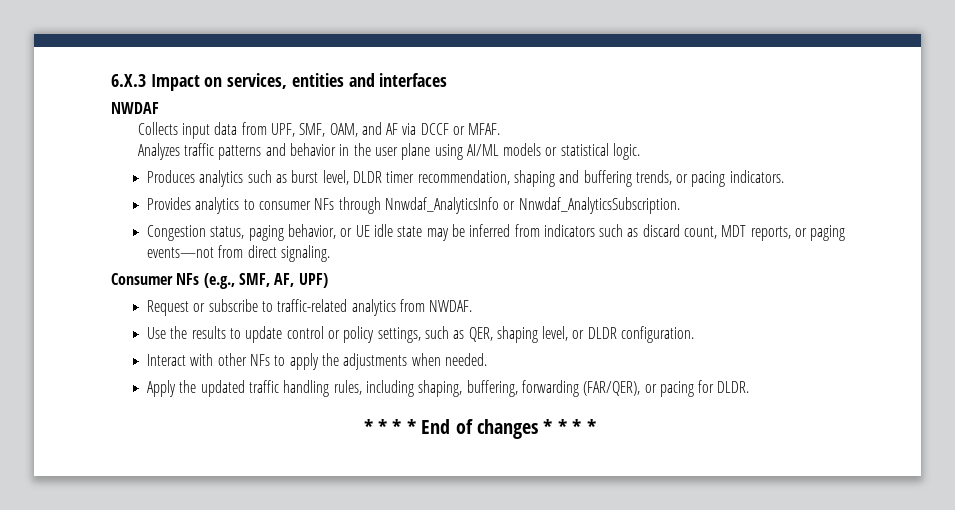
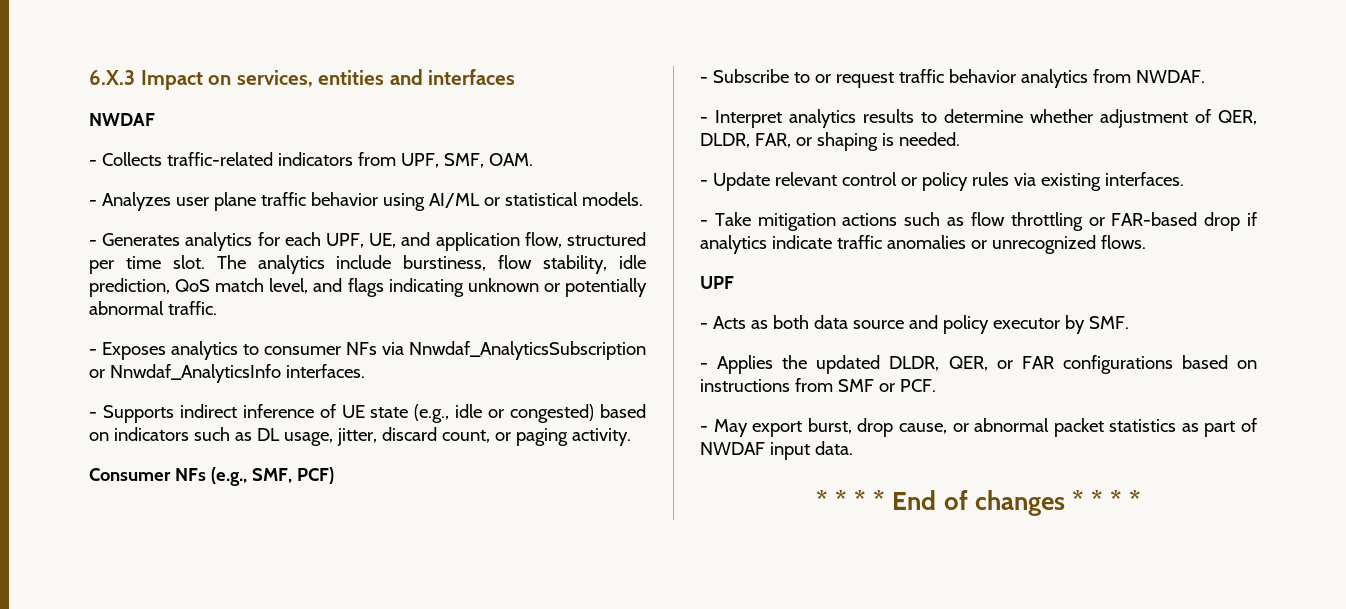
- Collects input data from UPF, SMF, OAM, and AF via DCCF or MFAF.
- Analyzes traffic patterns and behavior in the user plane using AI/ML models or statistical logic.
- Produces analytics such as burst level, DLDR timer recommendation, shaping and buffering trends, or pacing indicators.
- Provides analytics to consumer NFs through Nnwdaf_AnalyticsInfo or Nnwdaf_AnalyticsSubscription.
- Congestion status, paging behavior, or UE idle state may be inferred from indicators such as discard count, MDT reports, or paging events—not from direct signaling.
- Consumer NFs (e.g., SMF, AF, UPF)
- Request or subscribe to traffic-related analytics from NWDAF.
- Use the results to update control or policy settings, such as QER, shaping level, or DLDR configuration.
- Interact with other NFs to apply the adjustments when needed.
- Apply the updated traffic handling rules, including shaping, buffering, forwarding (FAR/QER), or pacing for DLDR.
+ - Collects traffic-related indicators from UPF, SMF, OAM.
+ - Analyzes user plane traffic behavior using AI/ML or statistical models.
+ - Generates analytics for each UPF, UE, and application flow, structured per time slot. The analytics include burstiness, flow stability, idle prediction, QoS match level, and flags indicating unknown or potentially abnormal traffic.
+ - Exposes analytics to consumer NFs via Nnwdaf_AnalyticsSubscription or Nnwdaf_AnalyticsInfo interfaces.
+ - Supports indirect inference of UE state (e.g., idle or congested) based on indicators such as DL usage, jitter, discard count, or paging activity.
+ Consumer NFs (e.g., SMF, PCF)
+ - Subscribe to or request traffic behavior analytics from NWDAF.
+ - Interpret analytics results to determine whether adjustment of QER, DLDR, FAR, or shaping is needed.
+ - Update relevant control or policy rules via existing interfaces.
+ - Take mitigation actions such as flow throttling or FAR-based drop if analytics indicate traffic anomalies or unrecognized flows.
+ UPF
+ - Acts as both data source and policy executor by SMF.
+ - Applies the updated DLDR, QER, or FAR configurations based on instructions from SMF or PCF.
+ - May export burst, drop cause, or abnormal packet statistics as part of NWDAF input data.

